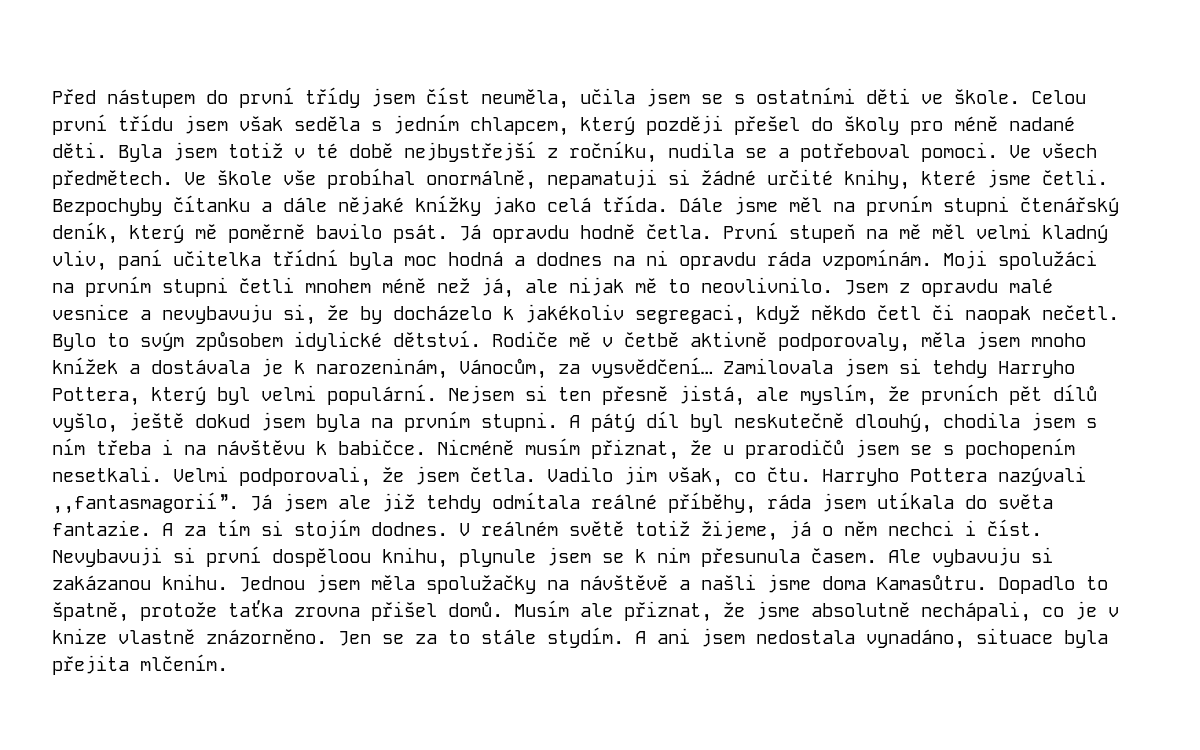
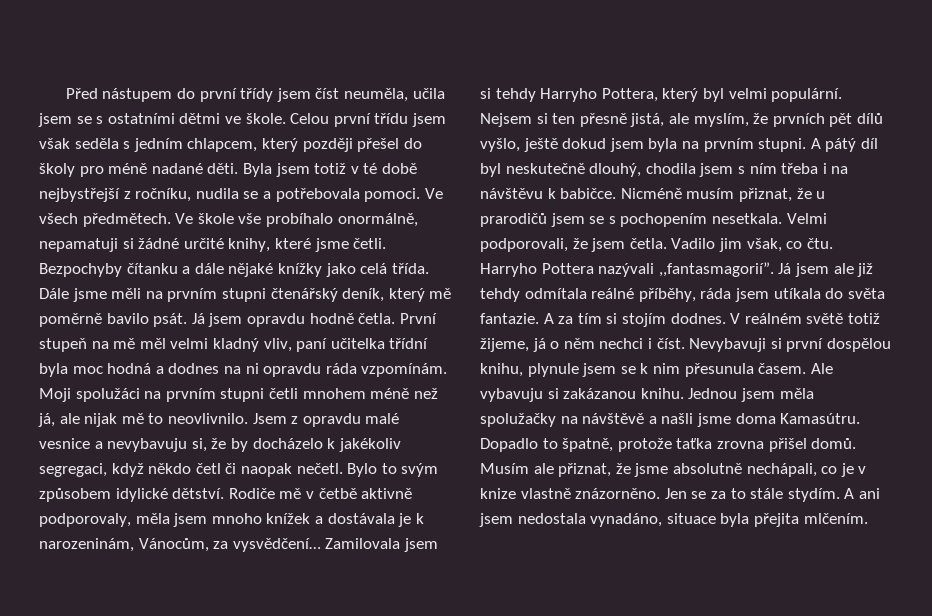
- Před nástupem do první třídy jsem číst neuměla, učila jsem se s ostatními děti ve škole.
+ Před nástupem do první třídy jsem číst neuměla, učila jsem se s ostatními dětmi ve škole.
- Byla jsem totiž v té době nejbystřejší z ročníku, nudila se a potřeboval pomoci.
+ Byla jsem totiž v té době nejbystřejší z ročníku, nudila se a potřebovala pomoci.
- Ve škole vše probíhal onormálně, nepamatuji si žádné určité knihy, které jsme četli.
+ Ve škole vše probíhalo onormálně, nepamatuji si žádné určité knihy, které jsme četli.
- Dále jsme měl na prvním stupni čtenářský deník, který mě poměrně bavilo psát.
+ Dále jsme měli na prvním stupni čtenářský deník, který mě poměrně bavilo psát.
- Já opravdu hodně četla.
+ Já jsem opravdu hodně četla.
- Nicméně musím přiznat, že u prarodičů jsem se s pochopením nesetkali.
+ Nicméně musím přiznat, že u prarodičů jsem se s pochopením nesetkala.
- Nevybavuji si první dospěloou knihu, plynule jsem se k nim přesunula časem.
+ Nevybavuji si první dospělou knihu, plynule jsem se k nim přesunula časem.
- Jednou jsem měla spolužačky na návštěvě a našli jsme doma Kamasůtru.
+ Jednou jsem měla spolužačky na návštěvě a našli jsme doma Kamasútru.

